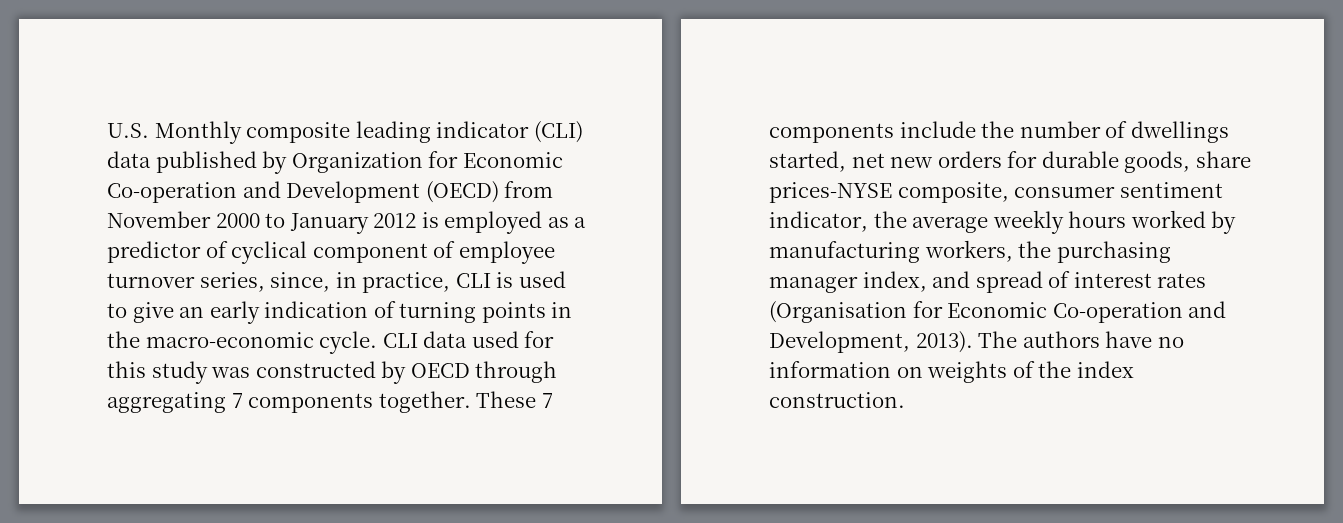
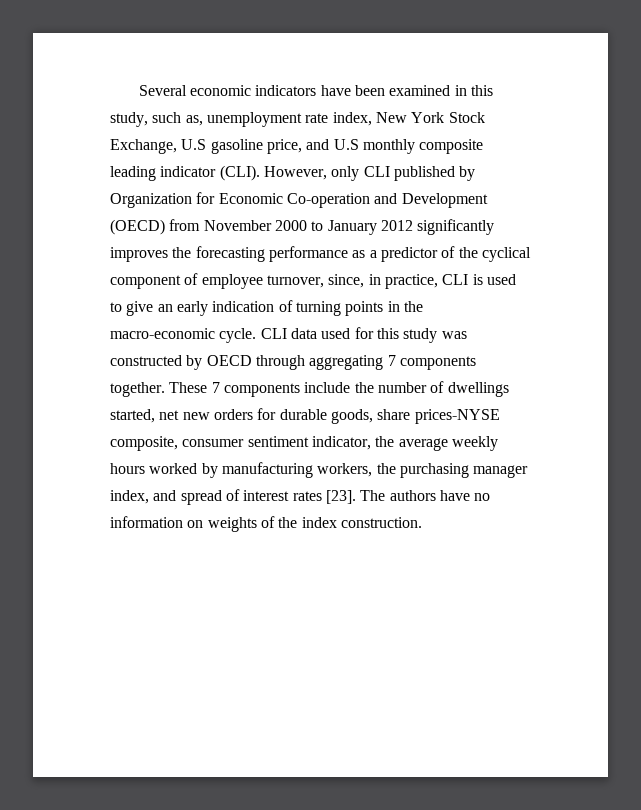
- U.S. Monthly composite leading indicator (CLI) data published by Organization for Economic Co-operation and Development (OECD) from November 2000 to January 2012 is employed as a predictor of cyclical component of employee turnover series, since, in practice, CLI is used to give an early indication of turning points in the macro-economic cycle.
+ Several economic indicators have been examined in this study, such as, unemployment rate index, New York Stock Exchange, U.S gasoline price, and U.S monthly composite leading indicator (CLI). However, only CLI published by Organization for Economic Co-operation and Development (OECD) from November 2000 to January 2012 significantly improves the forecasting performance as a predictor of the cyclical component of employee turnover, since, in practice, CLI is used to give an early indication of turning points in the macro-economic cycle.
- These 7 components include the number of dwellings started, net new orders for durable goods, share prices-NYSE composite, consumer sentiment indicator, the average weekly hours worked by manufacturing workers, the purchasing manager index, and spread of interest rates (Organisation for Economic Co-operation and Development, 2013).
+ These 7 components include the number of dwellings started, net new orders for durable goods, share prices-NYSE composite, consumer sentiment indicator, the average weekly hours worked by manufacturing workers, the purchasing manager index, and spread of interest rates [23].

